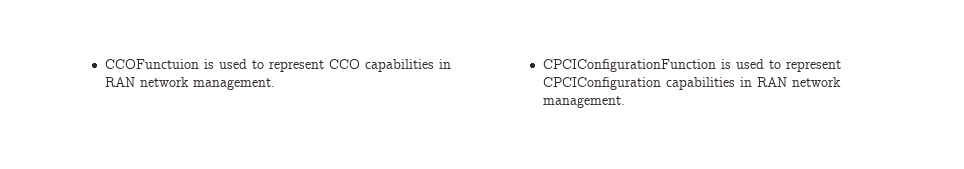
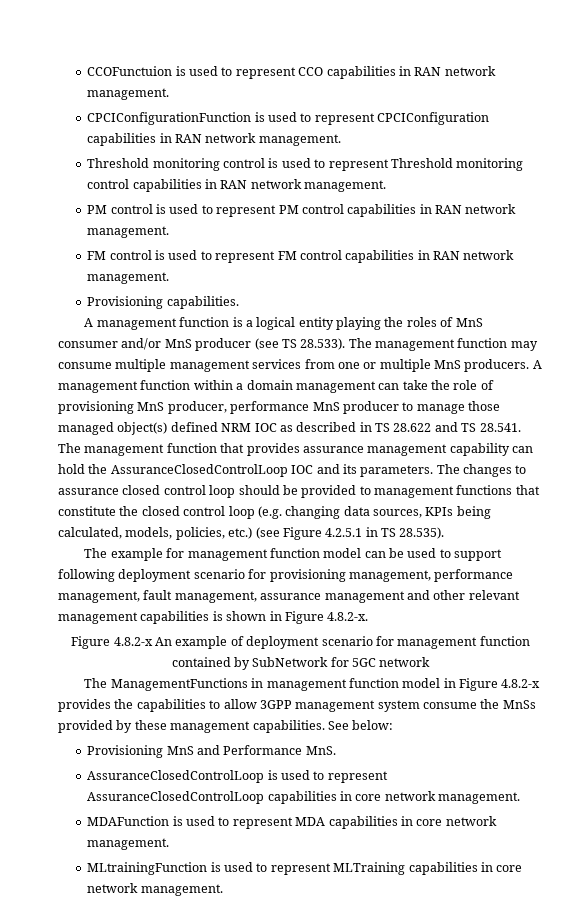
+ Threshold monitoring control is used to represent Threshold monitoring control capabilities in RAN network management.
+ PM control is used to represent PM control capabilities in RAN network management.
+ FM control is used to represent FM control capabilities in RAN network management.
+ Provisioning capabilities.
+ A management function is a logical entity playing the roles of MnS consumer and/or MnS producer (see TS 28.533). The management function may consume multiple management services from one or multiple MnS producers. A management function within a domain management can take the role of provisioning MnS producer, performance MnS producer to manage those managed object(s) defined NRM IOC as described in TS 28.622 and TS 28.541. The management function that provides assurance management capability can hold the AssuranceClosedControlLoop IOC and its parameters. The changes to assurance closed control loop should be provided to management functions that constitute the closed control loop (e.g. changing data sources, KPIs being calculated, models, policies, etc.) (see Figure 4.2.5.1 in TS 28.535).
+ The example for management function model can be used to support following deployment scenario for provisioning management, performance management, fault management, assurance management and other relevant management capabilities is shown in Figure 4.8.2-x.
+ Figure 4.8.2-x An example of deployment scenario for management function contained by SubNetwork for 5GC network
+ The ManagementFunctions in management function model in Figure 4.8.2-x provides the capabilities to allow 3GPP management system consume the MnSs provided by these management capabilities. See below:
+ Provisioning MnS and Performance MnS.
+ AssuranceClosedControlLoop is used to represent AssuranceClosedControlLoop capabilities in core network management.
+ MDAFunction is used to represent MDA capabilities in core network management.
+ MLtrainingFunction is used to represent MLTraining capabilities in core network management.

